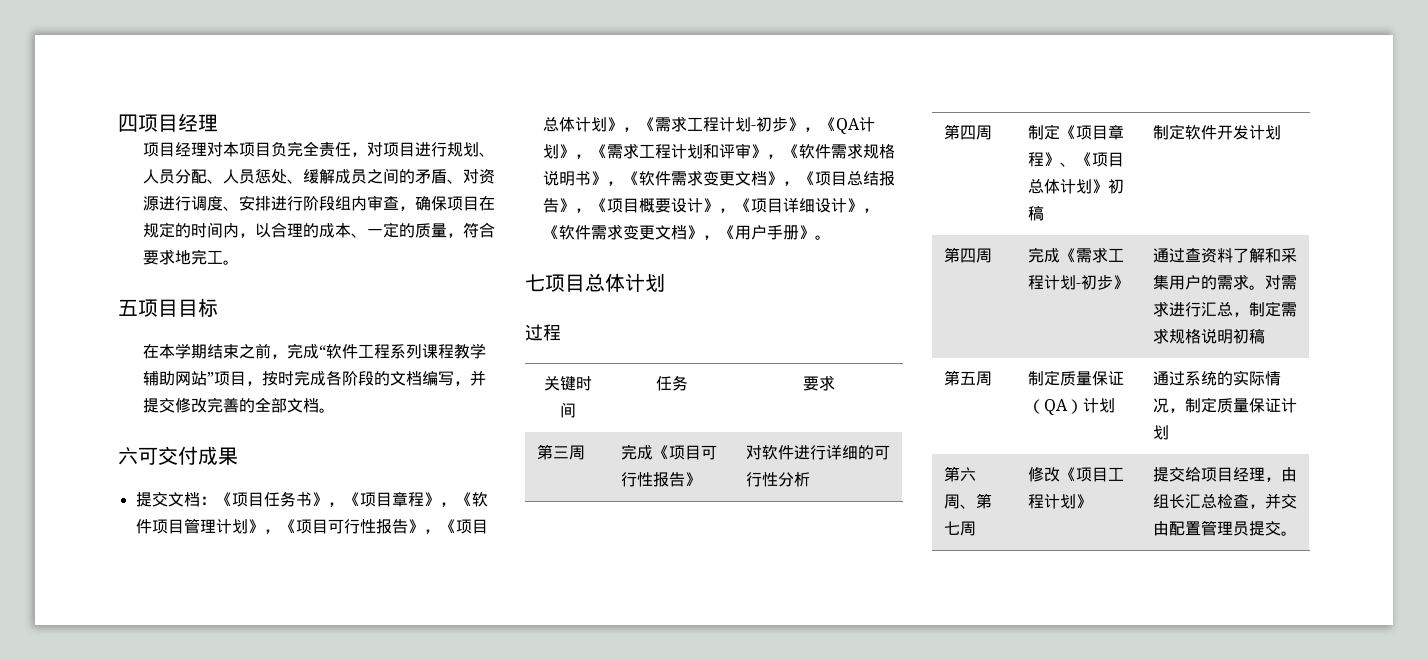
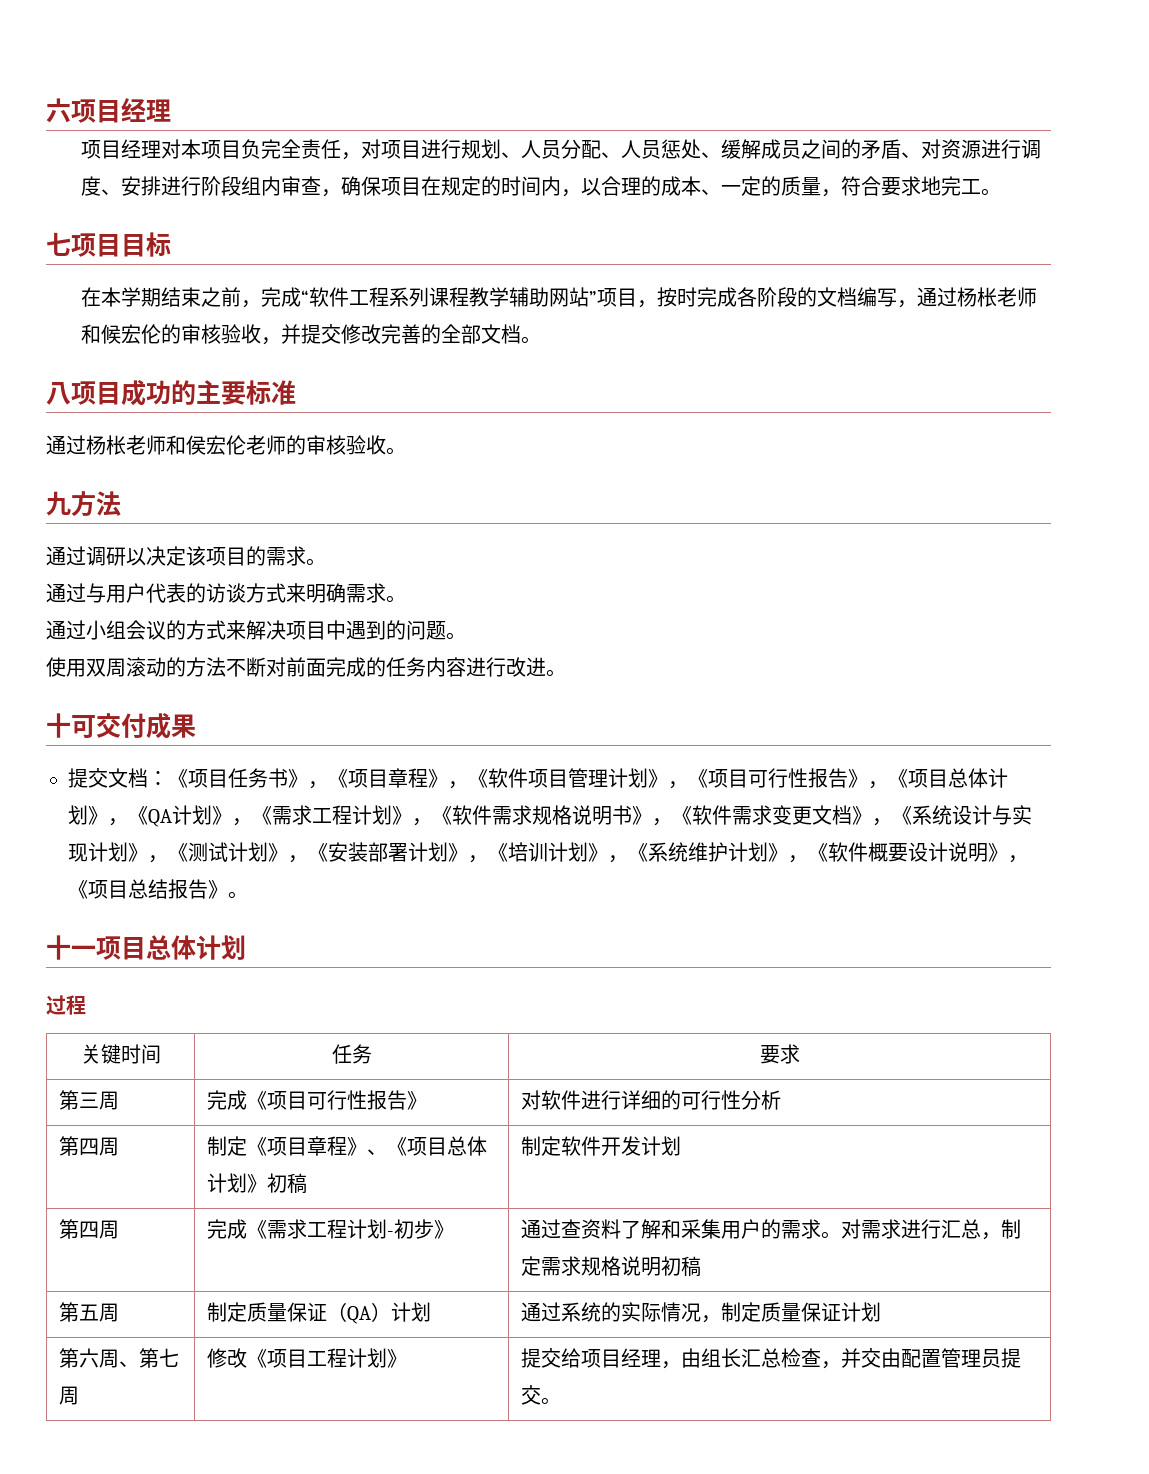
- 四项目经理
+ 六项目经理
- 五项目目标
+ 七项目目标
- 在本学期结束之前，完成“软件工程系列课程教学辅助网站”项目，按时完成各阶段的文档编写，并提交修改完善的全部文档。
+ 在本学期结束之前，完成“软件工程系列课程教学辅助网站”项目，按时完成各阶段的文档编写，通过杨枨老师和候宏伦的审核验收，并提交修改完善的全部文档。
- 六可交付成果
+ 八项目成功的主要标准
+ 通过杨枨老师和侯宏伦老师的审核验收。
+ 九方法
+ 通过调研以决定该项目的需求。
+ 通过与用户代表的访谈方式来明确需求。
+ 通过小组会议的方式来解决项目中遇到的问题。
+ 使用双周滚动的方法不断对前面完成的任务内容进行改进。
+ 十可交付成果
- 提交文档：《项目任务书》，《项目章程》，《软件项目管理计划》，《项目可行性报告》，《项目总体计划》，《需求工程计划-初步》，《QA计划》，《需求工程计划和评审》，《软件需求规格说明书》，《软件需求变更文档》，《项目总结报告》，《项目概要设计》，《项目详细设计》，《软件需求变更文档》，《用户手册》。
+ 提交文档：《项目任务书》，《项目章程》，《软件项目管理计划》，《项目可行性报告》，《项目总体计划》，《QA计划》，《需求工程计划》，《软件需求规格说明书》，《软件需求变更文档》，《系统设计与实现计划》，《测试计划》，《安装部署计划》，《培训计划》，《系统维护计划》，《软件概要设计说明》，《项目总结报告》。
- 七项目总体计划
+ 十一项目总体计划

